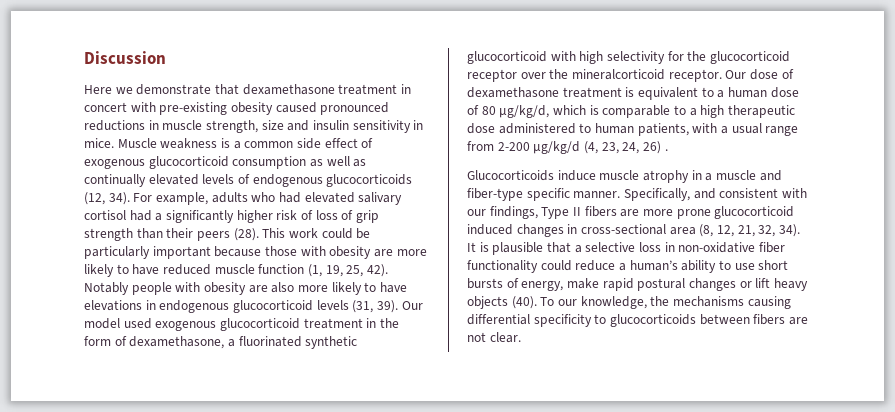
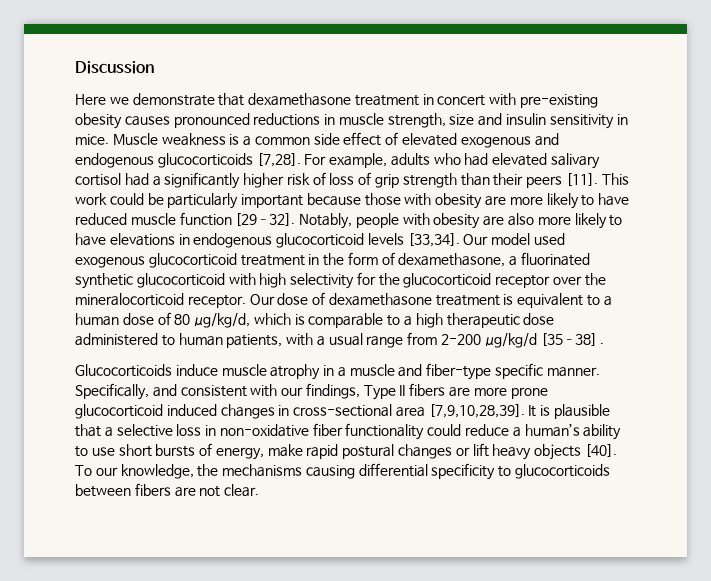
- Here we demonstrate that dexamethasone treatment in concert with pre-existing obesity caused pronounced reductions in muscle strength, size and insulin sensitivity in mice.
+ Here we demonstrate that dexamethasone treatment in concert with pre-existing obesity causes pronounced reductions in muscle strength, size and insulin sensitivity in mice.
- Muscle weakness is a common side effect of exogenous glucocorticoid consumption as well as continually elevated levels of endogenous glucocorticoids (12, 34).
+ Muscle weakness is a common side effect of elevated exogenous and endogenous glucocorticoids [7,28].
- For example, adults who had elevated salivary cortisol had a significantly higher risk of loss of grip strength than their peers (28).
+ For example, adults who had elevated salivary cortisol had a significantly higher risk of loss of grip strength than their peers [11].
- This work could be particularly important because those with obesity are more likely to have reduced muscle function (1, 19, 25, 42). Notably people with obesity are also more likely to have elevations in endogenous glucocorticoid levels (31, 39).
+ This work could be particularly important because those with obesity are more likely to have reduced muscle function [29–32]. Notably, people with obesity are also more likely to have elevations in endogenous glucocorticoid levels [33,34].
- Our model used exogenous glucocorticoid treatment in the form of dexamethasone, a fluorinated synthetic glucocorticoid with high selectivity for the glucocorticoid receptor over the mineralcorticoid receptor.
+ Our model used exogenous glucocorticoid treatment in the form of dexamethasone, a fluorinated synthetic glucocorticoid with high selectivity for the glucocorticoid receptor over the mineralocorticoid receptor.
- Our dose of dexamethasone treatment is equivalent to a human dose of 80 μg/kg/d, which is comparable to a high therapeutic dose administered to human patients, with a usual range from 2-200 μg/kg/d (4, 23, 24, 26) .
+ Our dose of dexamethasone treatment is equivalent to a human dose of 80 μg/kg/d, which is comparable to a high therapeutic dose administered to human patients, with a usual range from 2-200 μg/kg/d [35–38] .
- Specifically, and consistent with our findings, Type II fibers are more prone glucocorticoid induced changes in cross-sectional area (8, 12, 21, 32, 34).
+ Specifically, and consistent with our findings, Type II fibers are more prone glucocorticoid induced changes in cross-sectional area [7,9,10,28,39].
- It is plausible that a selective loss in non-oxidative fiber functionality could reduce a human’s ability to use short bursts of energy, make rapid postural changes or lift heavy objects (40).
+ It is plausible that a selective loss in non-oxidative fiber functionality could reduce a human’s ability to use short bursts of energy, make rapid postural changes or lift heavy objects [40].

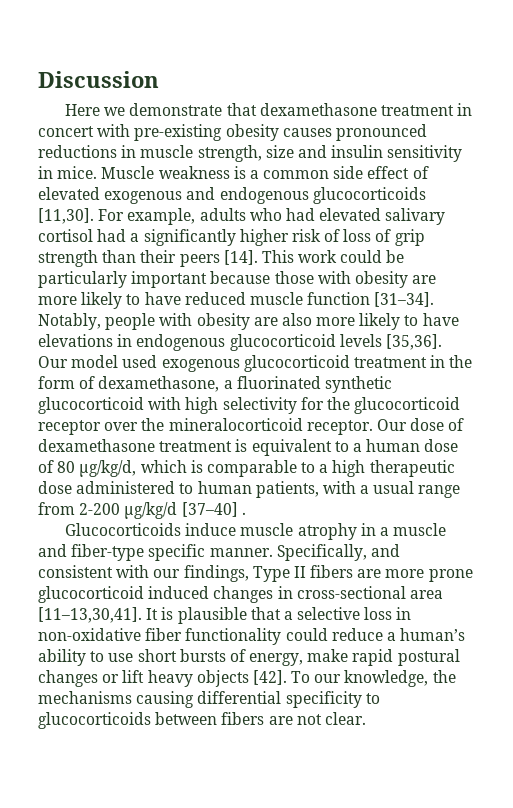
- Muscle weakness is a common side effect of elevated exogenous and endogenous glucocorticoids [7,28].
+ Muscle weakness is a common side effect of elevated exogenous and endogenous glucocorticoids [11,30].
- For example, adults who had elevated salivary cortisol had a significantly higher risk of loss of grip strength than their peers [11].
+ For example, adults who had elevated salivary cortisol had a significantly higher risk of loss of grip strength than their peers [14].
- This work could be particularly important because those with obesity are more likely to have reduced muscle function [29–32].
+ This work could be particularly important because those with obesity are more likely to have reduced muscle function [31–34].
- Notably, people with obesity are also more likely to have elevations in endogenous glucocorticoid levels [33,34].
+ Notably, people with obesity are also more likely to have elevations in endogenous glucocorticoid levels [35,36].
- Our dose of dexamethasone treatment is equivalent to a human dose of 80 μg/kg/d, which is comparable to a high therapeutic dose administered to human patients, with a usual range from 2-200 μg/kg/d [35–38] .
+ Our dose of dexamethasone treatment is equivalent to a human dose of 80 μg/kg/d, which is comparable to a high therapeutic dose administered to human patients, with a usual range from 2-200 μg/kg/d [37–40] .
- Specifically, and consistent with our findings, Type II fibers are more prone glucocorticoid induced changes in cross-sectional area [7,9,10,28,39].
+ Specifically, and consistent with our findings, Type II fibers are more prone glucocorticoid induced changes in cross-sectional area [11–13,30,41].
- It is plausible that a selective loss in non-oxidative fiber functionality could reduce a human’s ability to use short bursts of energy, make rapid postural changes or lift heavy objects [40].
+ It is plausible that a selective loss in non-oxidative fiber functionality could reduce a human’s ability to use short bursts of energy, make rapid postural changes or lift heavy objects [42].

